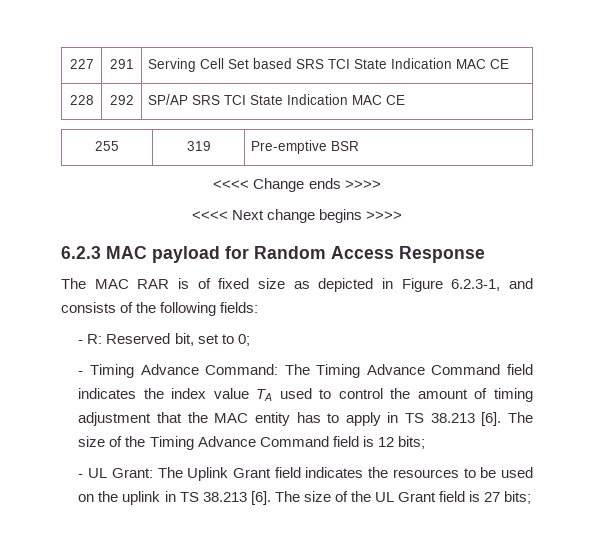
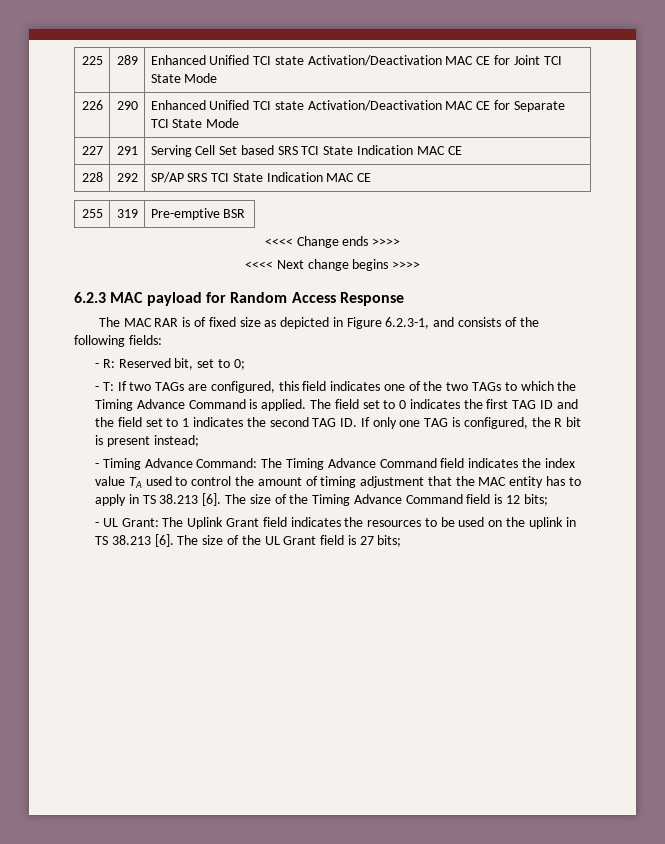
+ 225 | 289 | Enhanced Unified TCI state Activation/Deactivation MAC CE for Joint TCI State Mode
+ 226 | 290 | Enhanced Unified TCI state Activation/Deactivation MAC CE for Separate TCI State Mode
+ - T: If two TAGs are configured, this field indicates one of the two TAGs to which the Timing Advance Command is applied. The field set to 0 indicates the first TAG ID and the field set to 1 indicates the second TAG ID. If only one TAG is configured, the R bit is present instead;

